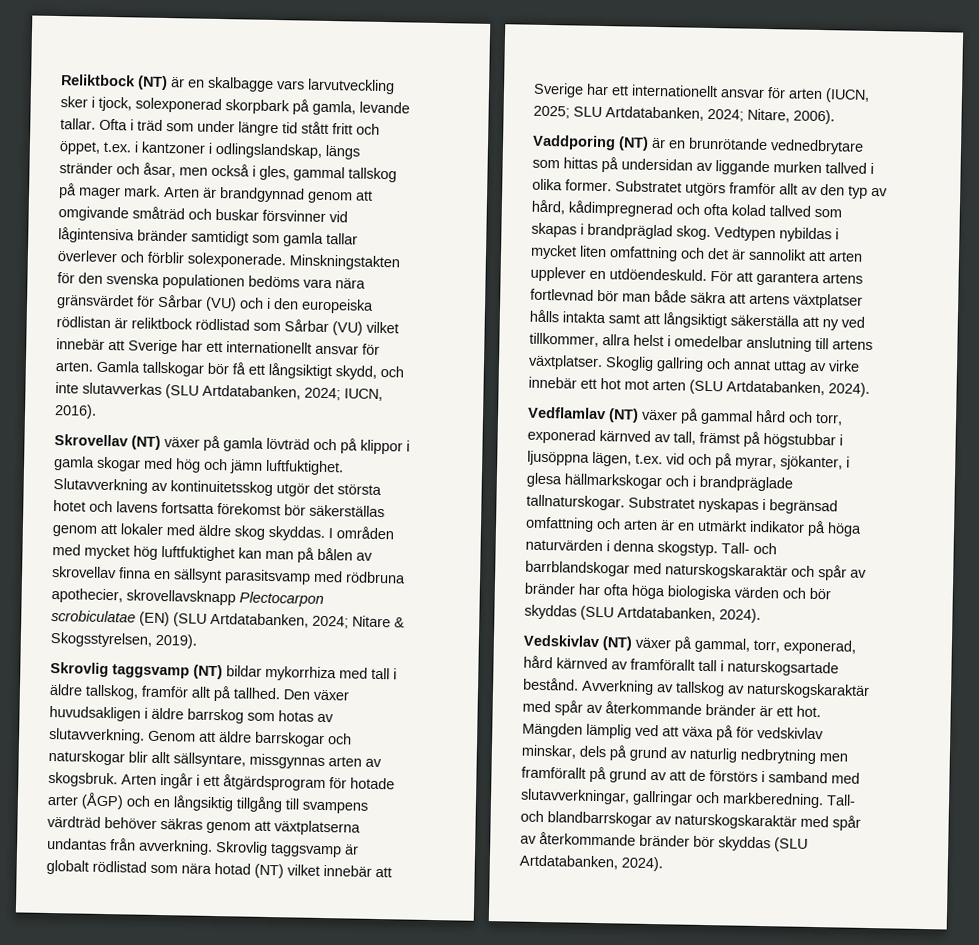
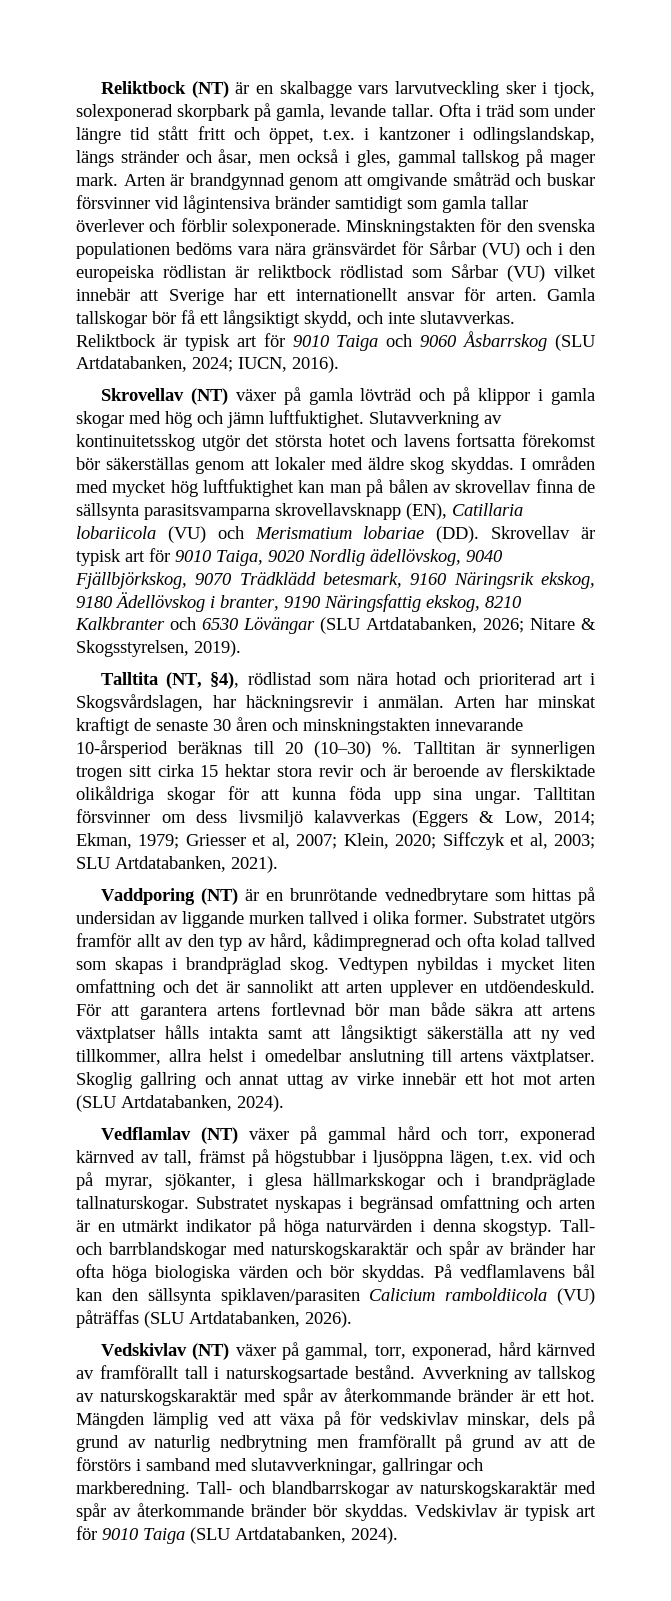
- Gamla tallskogar bör få ett långsiktigt skydd, och inte slutavverkas (SLU Artdatabanken, 2024; IUCN, 2016).
+ Gamla tallskogar bör få ett långsiktigt skydd, och inte slutavverkas. Reliktbock är typisk art för 9010 Taiga och 9060 Åsbarrskog (SLU Artdatabanken, 2024; IUCN, 2016).
- I områden med mycket hög luftfuktighet kan man på bålen av skrovellav finna en sällsynt parasitsvamp med rödbruna apothecier, skrovellavsknapp Plectocarpon scrobiculatae (EN) (SLU Artdatabanken, 2024; Nitare & Skogsstyrelsen, 2019).
+ I områden med mycket hög luftfuktighet kan man på bålen av skrovellav finna de sällsynta parasitsvamparna skrovellavsknapp (EN), Catillaria lobariicola (VU) och Merismatium lobariae (DD). Skrovellav är typisk art för 9010 Taiga, 9020 Nordlig ädellövskog, 9040 Fjällbjörkskog, 9070 Trädklädd betesmark, 9160 Näringsrik ekskog, 9180 Ädellövskog i branter, 9190 Näringsfattig ekskog, 8210 Kalkbranter och 6530 Lövängar (SLU Artdatabanken, 2026; Nitare & Skogsstyrelsen, 2019).
- Skrovlig taggsvamp (NT) bildar mykorrhiza med tall i äldre tallskog, framför allt på tallhed. Den växer huvudsakligen i äldre barrskog som hotas av slutavverkning. Genom att äldre barrskogar och naturskogar blir allt sällsyntare, missgynnas arten av skogsbruk. Arten ingår i ett åtgärdsprogram för hotade arter (ÅGP) och en långsiktig tillgång till svampens värdträd behöver säkras genom att växtplatserna undantas från avverkning. Skrovlig taggsvamp är globalt rödlistad som nära hotad (NT) vilket innebär att Sverige har ett internationellt ansvar för arten (IUCN, 2025; SLU Artdatabanken, 2024; Nitare, 2006).
+ Talltita (NT, §4), rödlistad som nära hotad och prioriterad art i Skogsvårdslagen, har häckningsrevir i anmälan. Arten har minskat kraftigt de senaste 30 åren och minskningstakten innevarande 10-årsperiod beräknas till 20 (10–30) %. Talltitan är synnerligen trogen sitt cirka 15 hektar stora revir och är beroende av flerskiktade olikåldriga skogar för att kunna föda upp sina ungar. Talltitan försvinner om dess livsmiljö kalavverkas (Eggers & Low, 2014; Ekman, 1979; Griesser et al, 2007; Klein, 2020; Siffczyk et al, 2003; SLU Artdatabanken, 2021).
- Tall- och barrblandskogar med naturskogskaraktär och spår av bränder har ofta höga biologiska värden och bör skyddas (SLU Artdatabanken, 2024).
+ Tall- och barrblandskogar med naturskogskaraktär och spår av bränder har ofta höga biologiska värden och bör skyddas. På vedflamlavens bål kan den sällsynta spiklaven/parasiten Calicium ramboldiicola (VU) påträffas (SLU Artdatabanken, 2026).
- Tall- och blandbarrskogar av naturskogskaraktär med spår av återkommande bränder bör skyddas (SLU Artdatabanken, 2024).
+ Tall- och blandbarrskogar av naturskogskaraktär med spår av återkommande bränder bör skyddas. Vedskivlav är typisk art för 9010 Taiga (SLU Artdatabanken, 2024).

